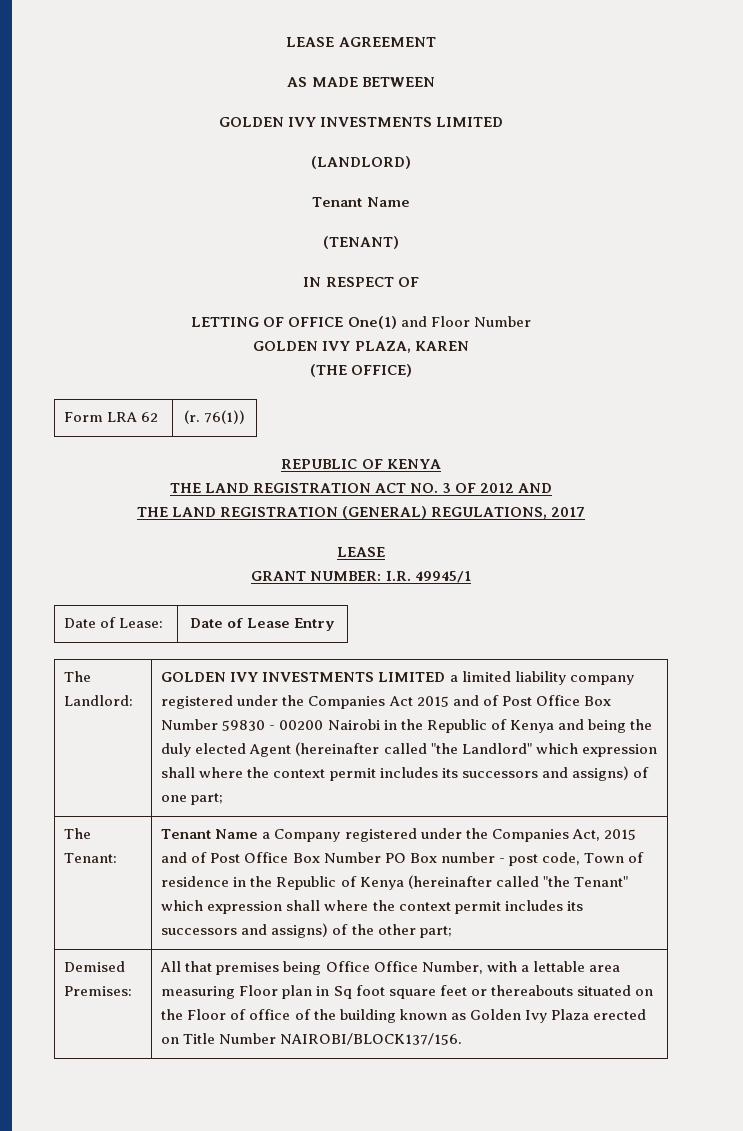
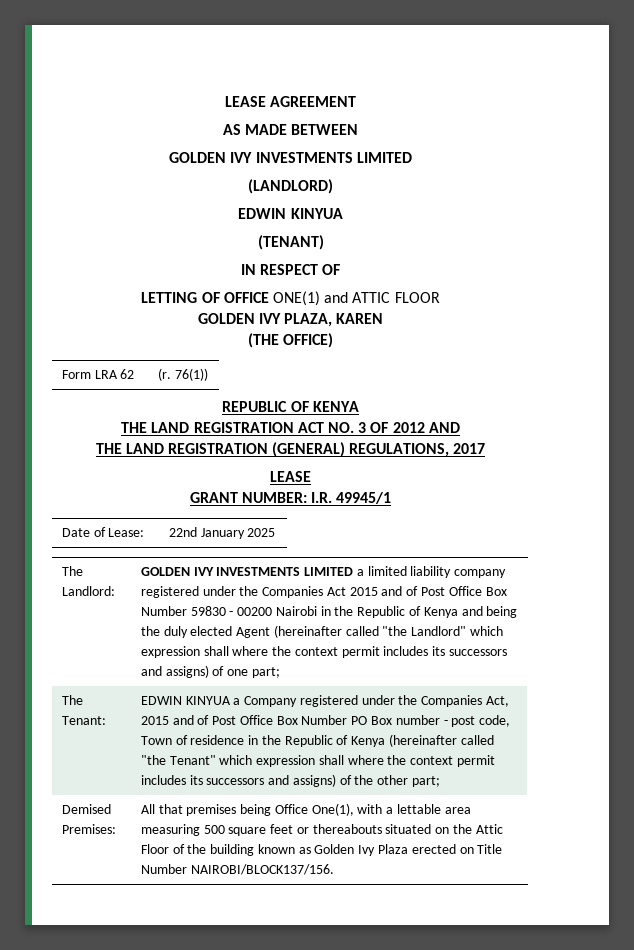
  (LANDLORD)
- Tenant Name
+ EDWIN KINYUA
- LETTING OF OFFICE One(1) and Floor Number
+ LETTING OF OFFICE ONE(1) and ATTIC FLOOR
- Date of Lease: | Date of Lease Entry
+ Date of Lease: | 22nd January 2025
- Tenant Name a Company registered under the Companies Act, 2015 and of Post Office Box Number PO Box number - post code, Town of residence in the Republic of Kenya (hereinafter called "the Tenant" which expression shall where the context permit includes its successors and assigns) of the other part;
+ EDWIN KINYUA a Company registered under the Companies Act, 2015 and of Post Office Box Number PO Box number - post code, Town of residence in the Republic of Kenya (hereinafter called "the Tenant" which expression shall where the context permit includes its successors and assigns) of the other part;
- All that premises being Office Office Number, with a lettable area measuring Floor plan in Sq foot square feet or thereabouts situated on the Floor of office of the building known as Golden Ivy Plaza erected on Title Number NAIROBI/BLOCK137/156.
+ All that premises being Office One(1), with a lettable area measuring 500 square feet or thereabouts situated on the Attic Floor of the building known as Golden Ivy Plaza erected on Title Number NAIROBI/BLOCK137/156.

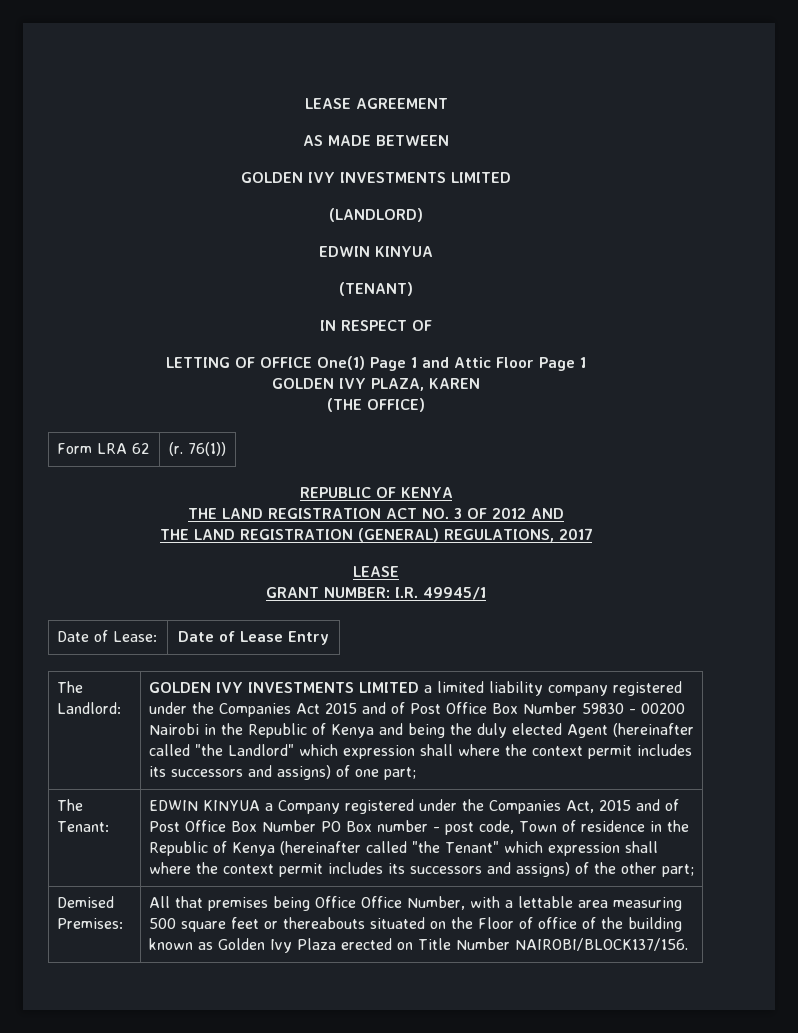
- LETTING OF OFFICE ONE(1) and ATTIC FLOOR
+ LETTING OF OFFICE One(1) Page 1 and Attic Floor Page 1
- Date of Lease: | 22nd January 2025
+ Date of Lease: | Date of Lease Entry
- Demised Premises: | All that premises being Office One(1), with a lettable area measuring 500 square feet or thereabouts situated on the Attic Floor of the building known as Golden Ivy Plaza erected on Title Number NAIROBI/BLOCK137/156.
+ Demised Premises: | All that premises being Office Office Number, with a lettable area measuring 500 square feet or thereabouts situated on the Floor of office of the building known as Golden Ivy Plaza erected on Title Number NAIROBI/BLOCK137/156.

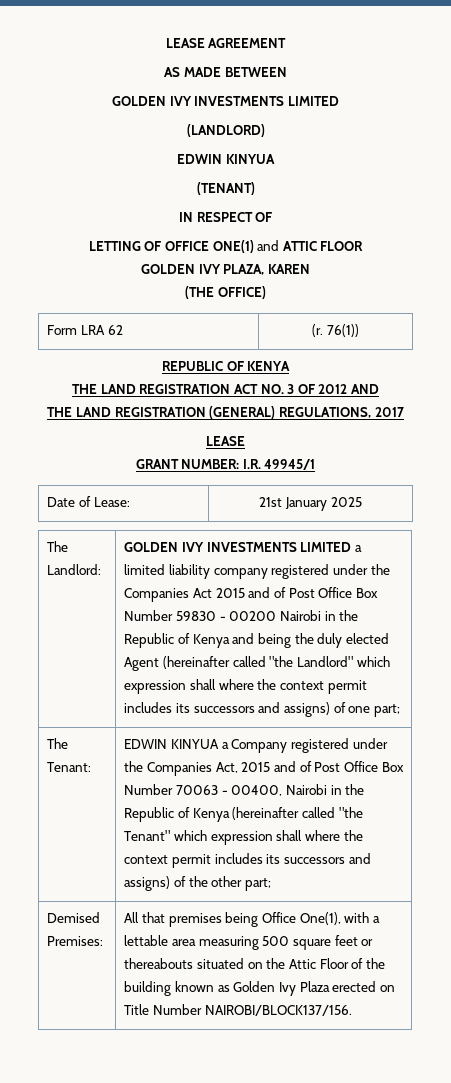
- LETTING OF OFFICE One(1) Page 1 and Attic Floor Page 1
+ LETTING OF OFFICE ONE(1) and ATTIC FLOOR
- Date of Lease: | Date of Lease Entry
+ Date of Lease: | 21st January 2025
- EDWIN KINYUA a Company registered under the Companies Act, 2015 and of Post Office Box Number PO Box number - post code, Town of residence in the Republic of Kenya (hereinafter called "the Tenant" which expression shall where the context permit includes its successors and assigns) of the other part;
+ EDWIN KINYUA a Company registered under the Companies Act, 2015 and of Post Office Box Number 70063 - 00400, Nairobi in the Republic of Kenya (hereinafter called "the Tenant" which expression shall where the context permit includes its successors and assigns) of the other part;
- Demised Premises: | All that premises being Office Office Number, with a lettable area measuring 500 square feet or thereabouts situated on the Floor of office of the building known as Golden Ivy Plaza erected on Title Number NAIROBI/BLOCK137/156.
+ Demised Premises: | All that premises being Office One(1), with a lettable area measuring 500 square feet or thereabouts situated on the Attic Floor of the building known as Golden Ivy Plaza erected on Title Number NAIROBI/BLOCK137/156.

